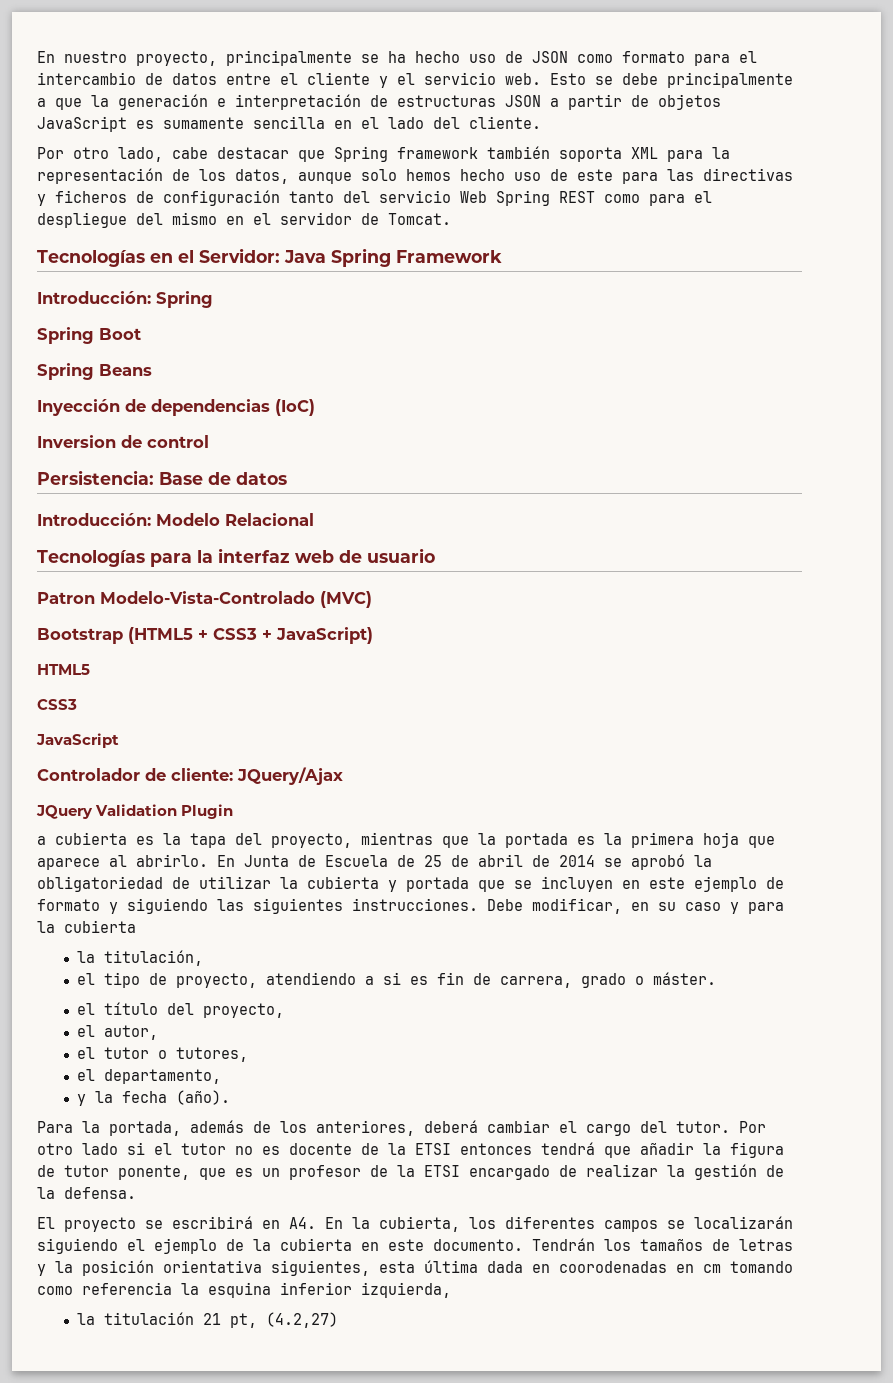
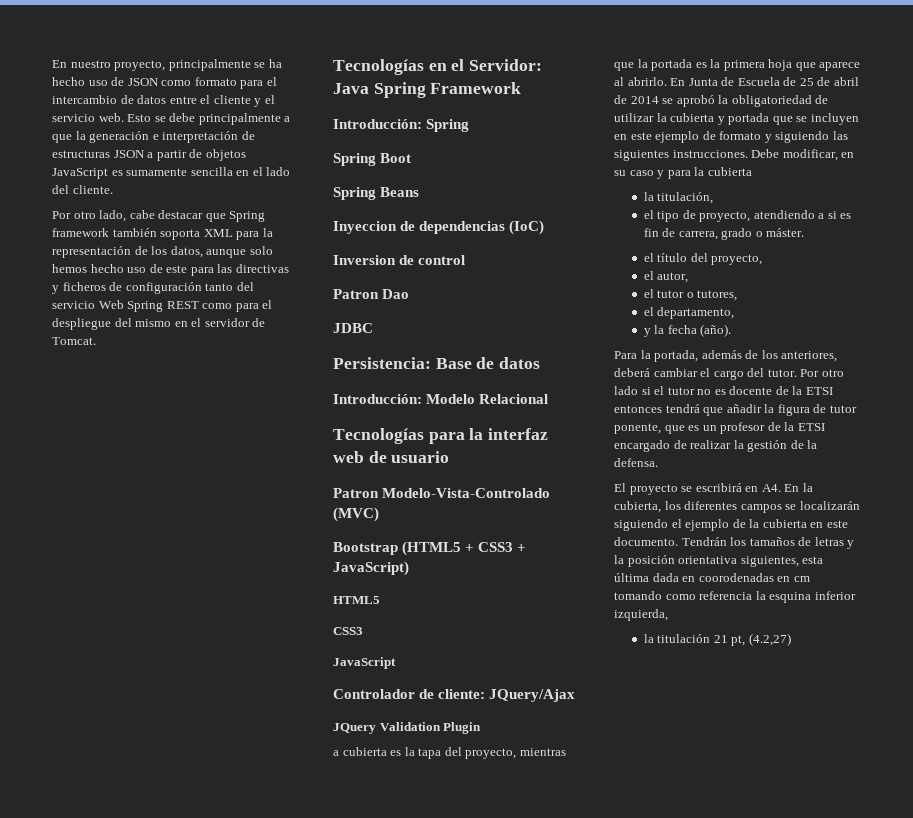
- Inyección de dependencias (IoC)
+ Inyeccion de dependencias (IoC)
+ Patron Dao
+ JDBC

